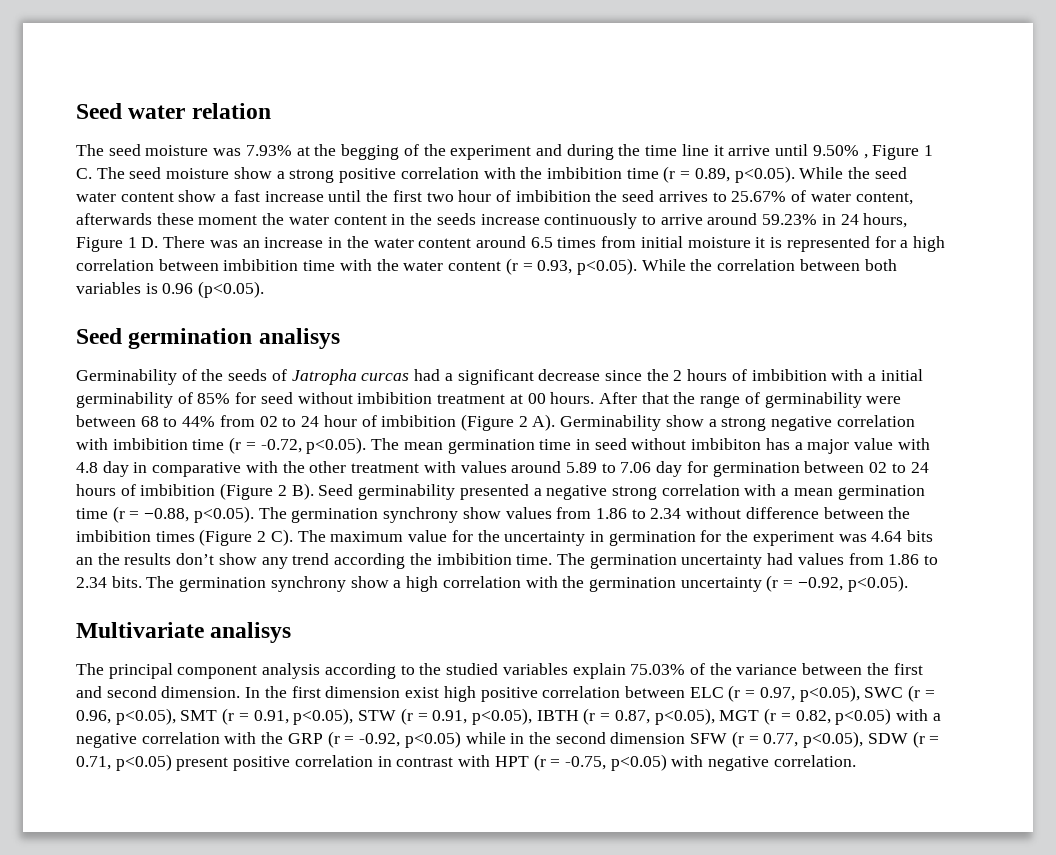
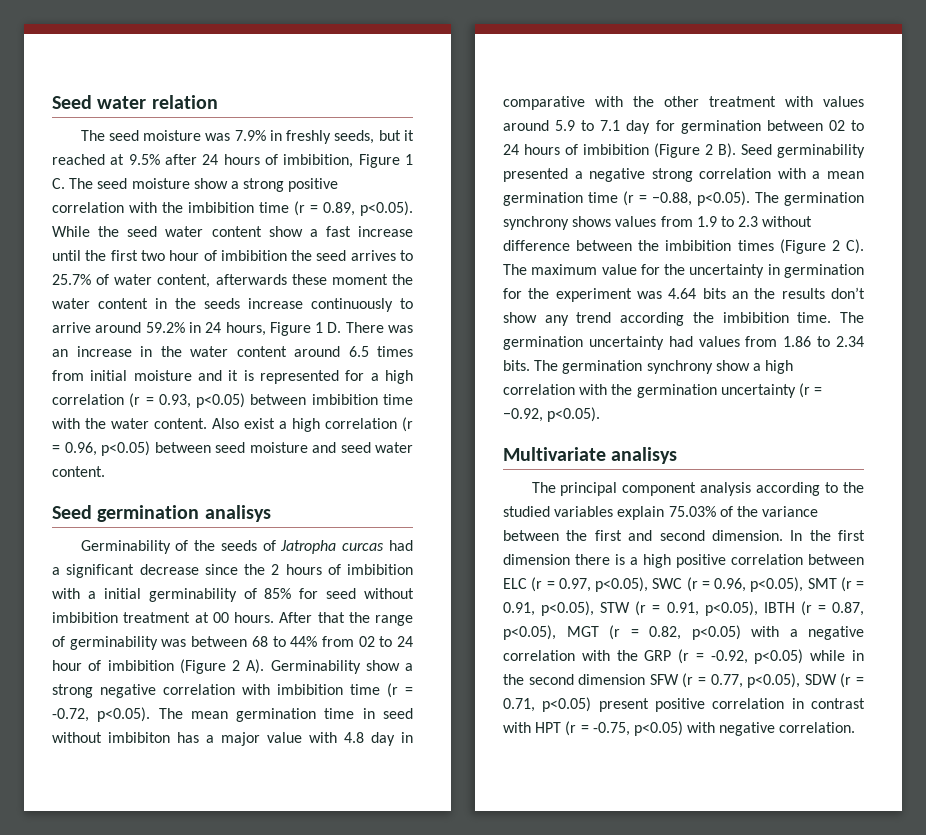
- The seed moisture was 7.93% at the begging of the experiment and during the time line it arrive until 9.50% , Figure 1 C. The seed moisture show a strong positive correlation with the imbibition time (r = 0.89, p<0.05). While the seed water content show a fast increase until the first two hour of imbibition the seed arrives to 25.67% of water content, afterwards these moment the water content in the seeds increase continuously to arrive around 59.23% in 24 hours, Figure 1 D. There was an increase in the water content around 6.5 times from initial moisture it is represented for a high correlation between imbibition time with the water content (r = 0.93, p<0.05). While the correlation between both variables is 0.96 (p<0.05).
+ The seed moisture was 7.9% in freshly seeds, but it reached at 9.5% after 24 hours of imbibition, Figure 1 C. The seed moisture show a strong positive correlation with the imbibition time (r = 0.89, p<0.05). While the seed water content show a fast increase until the first two hour of imbibition the seed arrives to 25.7% of water content, afterwards these moment the water content in the seeds increase continuously to arrive around 59.2% in 24 hours, Figure 1 D. There was an increase in the water content around 6.5 times from initial moisture and it is represented for a high correlation (r = 0.93, p<0.05) between imbibition time with the water content. Also exist a high correlation (r = 0.96, p<0.05) between seed moisture and seed water content.
- After that the range of germinability were between 68 to 44% from 02 to 24 hour of imbibition (Figure 2 A). Germinability show a strong negative correlation with imbibition time (r = -0.72, p<0.05). The mean germination time in seed without imbibiton has a major value with 4.8 day in comparative with the other treatment with values around 5.89 to 7.06 day for germination between 02 to 24 hours of imbibition (Figure 2 B). Seed germinability presented a negative strong correlation with a mean germination time (r = −0.88, p<0.05). The germination synchrony show values from 1.86 to 2.34 without difference between the imbibition times (Figure 2 C). The maximum value for the uncertainty in germination for the experiment was 4.64 bits an the results don’t show any trend according the imbibition time.
+ After that the range of germinability was between 68 to 44% from 02 to 24 hour of imbibition (Figure 2 A). Germinability show a strong negative correlation with imbibition time (r = -0.72, p<0.05). The mean germination time in seed without imbibiton has a major value with 4.8 day in comparative with the other treatment with values around 5.9 to 7.1 day for germination between 02 to 24 hours of imbibition (Figure 2 B). Seed germinability presented a negative strong correlation with a mean germination time (r = −0.88, p<0.05). The germination synchrony shows values from 1.9 to 2.3 without difference between the imbibition times (Figure 2 C). The maximum value for the uncertainty in germination for the experiment was 4.64 bits an the results don’t show any trend according the imbibition time.
- In the first dimension exist high positive correlation between ELC (r = 0.97, p<0.05), SWC (r = 0.96, p<0.05), SMT (r = 0.91, p<0.05), STW (r = 0.91, p<0.05), IBTH (r = 0.87, p<0.05), MGT (r = 0.82, p<0.05) with a negative correlation with the GRP (r = -0.92, p<0.05) while in the second dimension SFW (r = 0.77, p<0.05), SDW (r = 0.71, p<0.05) present positive correlation in contrast with HPT (r = -0.75, p<0.05) with negative correlation.
+ In the first dimension there is a high positive correlation between ELC (r = 0.97, p<0.05), SWC (r = 0.96, p<0.05), SMT (r = 0.91, p<0.05), STW (r = 0.91, p<0.05), IBTH (r = 0.87, p<0.05), MGT (r = 0.82, p<0.05) with a negative correlation with the GRP (r = -0.92, p<0.05) while in the second dimension SFW (r = 0.77, p<0.05), SDW (r = 0.71, p<0.05) present positive correlation in contrast with HPT (r = -0.75, p<0.05) with negative correlation.

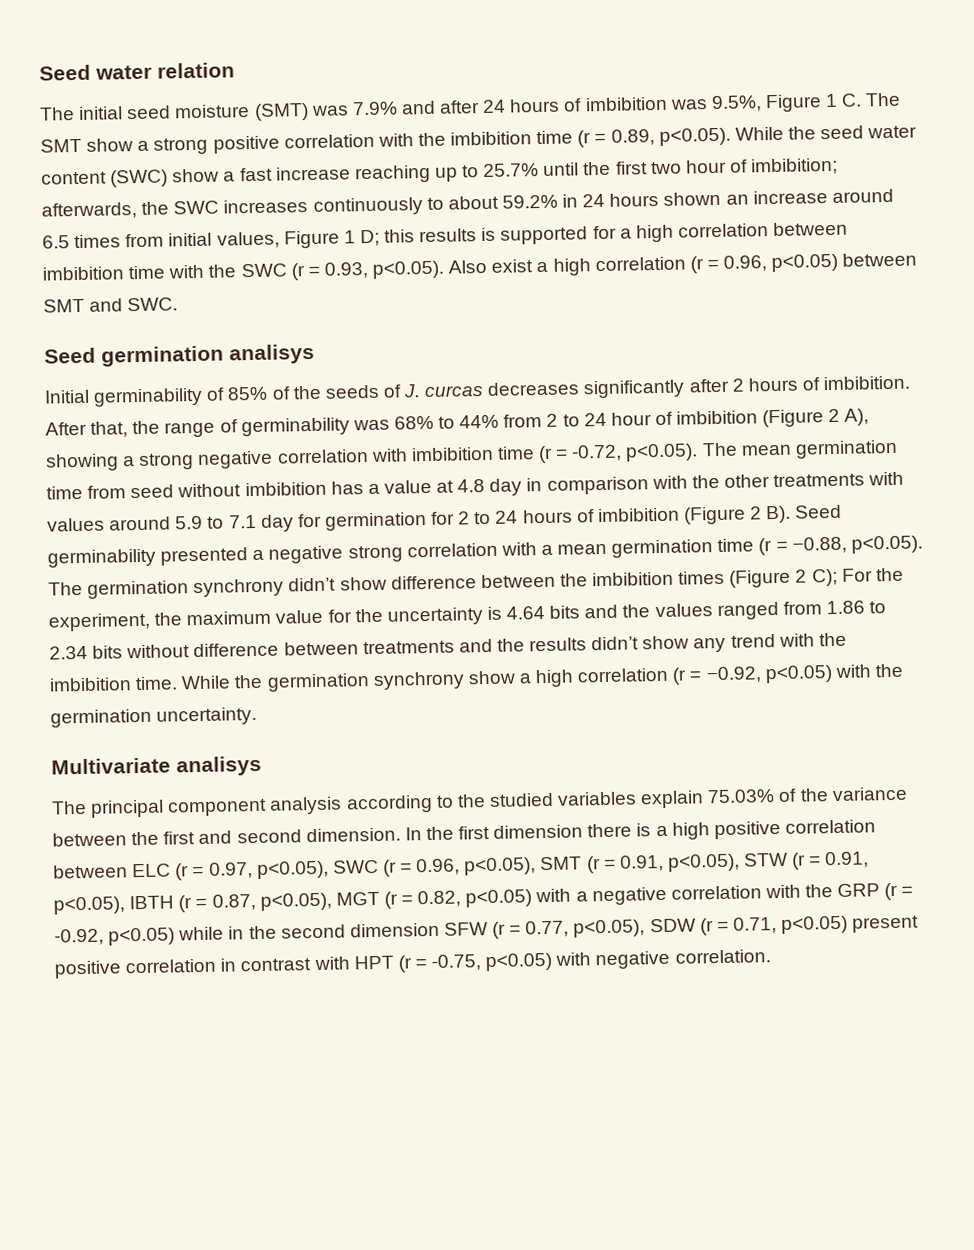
- The seed moisture was 7.9% in freshly seeds, but it reached at 9.5% after 24 hours of imbibition, Figure 1 C. The seed moisture show a strong positive correlation with the imbibition time (r = 0.89, p<0.05). While the seed water content show a fast increase until the first two hour of imbibition the seed arrives to 25.7% of water content, afterwards these moment the water content in the seeds increase continuously to arrive around 59.2% in 24 hours, Figure 1 D. There was an increase in the water content around 6.5 times from initial moisture and it is represented for a high correlation (r = 0.93, p<0.05) between imbibition time with the water content. Also exist a high correlation (r = 0.96, p<0.05) between seed moisture and seed water content.
+ The initial seed moisture (SMT) was 7.9% and after 24 hours of imbibition was 9.5%, Figure 1 C. The SMT show a strong positive correlation with the imbibition time (r = 0.89, p<0.05). While the seed water content (SWC) show a fast increase reaching up to 25.7% until the first two hour of imbibition; afterwards, the SWC increases continuously to about 59.2% in 24 hours shown an increase around 6.5 times from initial values, Figure 1 D; this results is supported for a high correlation between imbibition time with the SWC (r = 0.93, p<0.05). Also exist a high correlation (r = 0.96, p<0.05) between SMT and SWC.
  Seed germination analisys
- Germinability of the seeds of Jatropha curcas had a significant decrease since the 2 hours of imbibition with a initial germinability of 85% for seed without imbibition treatment at 00 hours. After that the range of germinability was between 68 to 44% from 02 to 24 hour of imbibition (Figure 2 A). Germinability show a strong negative correlation with imbibition time (r = -0.72, p<0.05). The mean germination time in seed without imbibiton has a major value with 4.8 day in comparative with the other treatment with values around 5.9 to 7.1 day for germination between 02 to 24 hours of imbibition (Figure 2 B). Seed germinability presented a negative strong correlation with a mean germination time (r = −0.88, p<0.05). The germination synchrony shows values from 1.9 to 2.3 without difference between the imbibition times (Figure 2 C). The maximum value for the uncertainty in germination for the experiment was 4.64 bits an the results don’t show any trend according the imbibition time. The germination uncertainty had values from 1.86 to 2.34 bits. The germination synchrony show a high correlation with the germination uncertainty (r = −0.92, p<0.05).
+ Initial germinability of 85% of the seeds of J. curcas decreases significantly after 2 hours of imbibition. After that, the range of germinability was 68% to 44% from 2 to 24 hour of imbibition (Figure 2 A), showing a strong negative correlation with imbibition time (r = -0.72, p<0.05). The mean germination time from seed without imbibition has a value at 4.8 day in comparison with the other treatments with values around 5.9 to 7.1 day for germination for 2 to 24 hours of imbibition (Figure 2 B). Seed germinability presented a negative strong correlation with a mean germination time (r = −0.88, p<0.05). The germination synchrony didn’t show difference between the imbibition times (Figure 2 C); For the experiment, the maximum value for the uncertainty is 4.64 bits and the values ranged from 1.86 to 2.34 bits without difference between treatments and the results didn’t show any trend with the imbibition time. While the germination synchrony show a high correlation (r = −0.92, p<0.05) with the germination uncertainty.

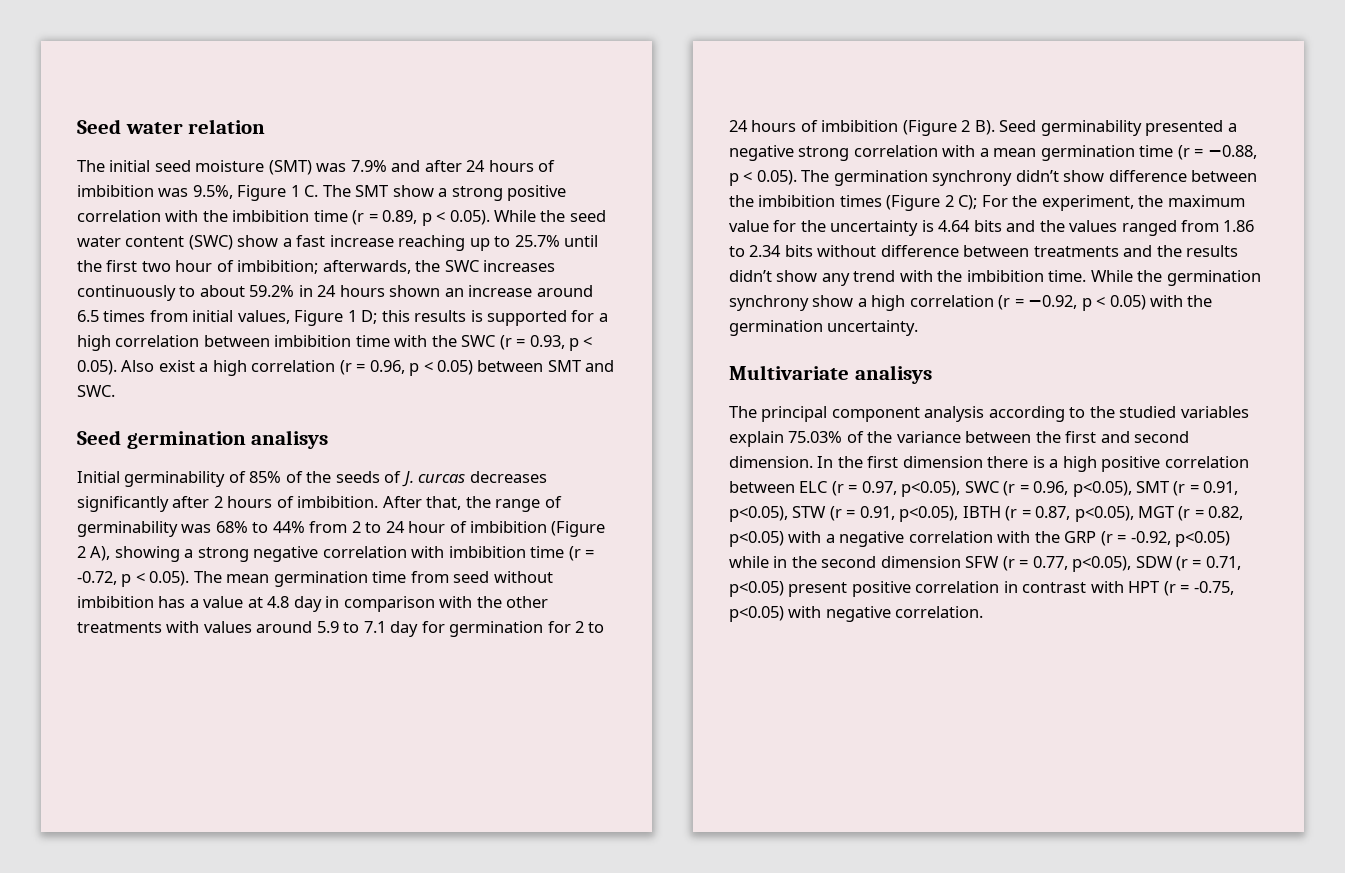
- The initial seed moisture (SMT) was 7.9% and after 24 hours of imbibition was 9.5%, Figure 1 C. The SMT show a strong positive correlation with the imbibition time (r = 0.89, p<0.05). While the seed water content (SWC) show a fast increase reaching up to 25.7% until the first two hour of imbibition;
+ The initial seed moisture (SMT) was 7.9% and after 24 hours of imbibition was 9.5%, Figure 1 C. The SMT show a strong positive correlation with the imbibition time (r = 0.89, p < 0.05). While the seed water content (SWC) show a fast increase reaching up to 25.7% until the first two hour of imbibition;
- this results is supported for a high correlation between imbibition time with the SWC (r = 0.93, p<0.05). Also exist a high correlation (r = 0.96, p<0.05) between SMT and SWC.
+ this results is supported for a high correlation between imbibition time with the SWC (r = 0.93, p < 0.05). Also exist a high correlation (r = 0.96, p < 0.05) between SMT and SWC.
- After that, the range of germinability was 68% to 44% from 2 to 24 hour of imbibition (Figure 2 A), showing a strong negative correlation with imbibition time (r = -0.72, p<0.05). The mean germination time from seed without imbibition has a value at 4.8 day in comparison with the other treatments with values around 5.9 to 7.1 day for germination for 2 to 24 hours of imbibition (Figure 2 B). Seed germinability presented a negative strong correlation with a mean germination time (r = −0.88, p<0.05). The germination synchrony didn’t show difference between the imbibition times (Figure 2 C);
+ After that, the range of germinability was 68% to 44% from 2 to 24 hour of imbibition (Figure 2 A), showing a strong negative correlation with imbibition time (r = -0.72, p < 0.05). The mean germination time from seed without imbibition has a value at 4.8 day in comparison with the other treatments with values around 5.9 to 7.1 day for germination for 2 to 24 hours of imbibition (Figure 2 B). Seed germinability presented a negative strong correlation with a mean germination time (r = −0.88, p < 0.05). The germination synchrony didn’t show difference between the imbibition times (Figure 2 C);
- While the germination synchrony show a high correlation (r = −0.92, p<0.05) with the germination uncertainty.
+ While the germination synchrony show a high correlation (r = −0.92, p < 0.05) with the germination uncertainty.

